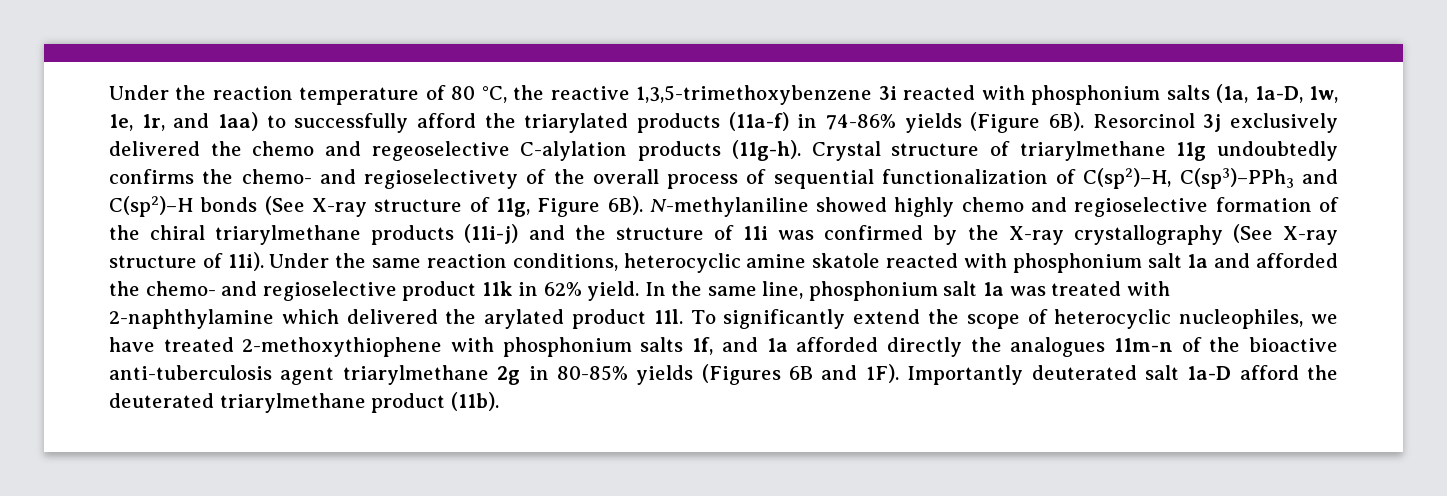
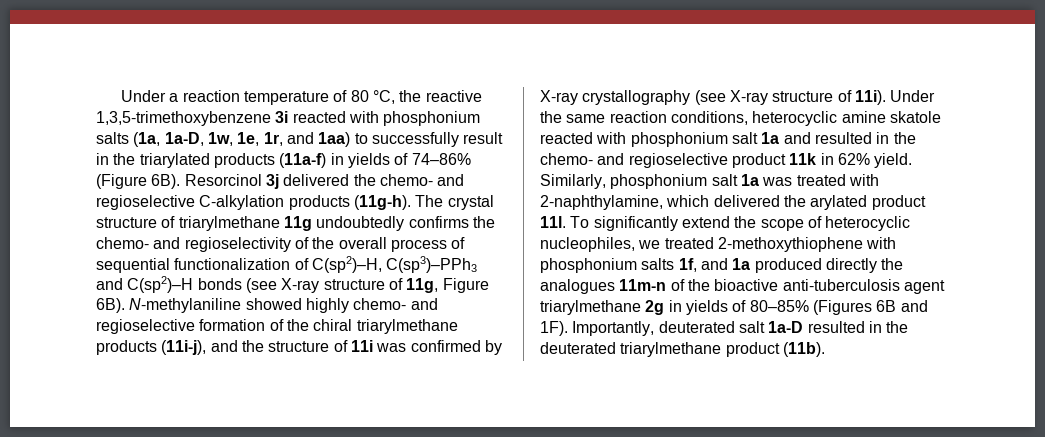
- Under the reaction temperature of 80 °C, the reactive 1,3,5-trimethoxybenzene 3i reacted with phosphonium salts (1a, 1a-D, 1w, 1e, 1r, and 1aa) to successfully afford the triarylated products (11a-f) in 74-86% yields (Figure 6B).
+ Under a reaction temperature of 80 °C, the reactive 1,3,5-trimethoxybenzene 3i reacted with phosphonium salts (1a, 1a-D, 1w, 1e, 1r, and 1aa) to successfully result in the triarylated products (11a-f) in yields of 74–86% (Figure 6B).
- Resorcinol 3j exclusively delivered the chemo and regeoselective C-alylation products (11g-h). Crystal structure of triarylmethane 11g undoubtedly confirms the chemo- and regioselectivety of the overall process of sequential functionalization of C(sp2)–H, C(sp3)–PPh3 and C(sp2)–H bonds (See X-ray structure of 11g, Figure 6B).
+ Resorcinol 3j delivered the chemo- and regioselective C-alkylation products (11g-h). The crystal structure of triarylmethane 11g undoubtedly confirms the chemo- and regioselectivity of the overall process of sequential functionalization of C(sp2)–H, C(sp3)–PPh3 and C(sp2)–H bonds (see X-ray structure of 11g, Figure 6B).
- N-methylaniline showed highly chemo and regioselective formation of the chiral triarylmethane products (11i-j) and the structure of 11i was confirmed by the X-ray crystallography (See X-ray structure of 11i).
+ N-methylaniline showed highly chemo- and regioselective formation of the chiral triarylmethane products (11i-j), and the structure of 11i was confirmed by X-ray crystallography (see X-ray structure of 11i).
- Under the same reaction conditions, heterocyclic amine skatole reacted with phosphonium salt 1a and afforded the chemo- and regioselective product 11k in 62% yield.
+ Under the same reaction conditions, heterocyclic amine skatole reacted with phosphonium salt 1a and resulted in the chemo- and regioselective product 11k in 62% yield.
- In the same line, phosphonium salt 1a was treated with 2-naphthylamine which delivered the arylated product 11l.
+ Similarly, phosphonium salt 1a was treated with 2-naphthylamine, which delivered the arylated product 11l.
- To significantly extend the scope of heterocyclic nucleophiles, we have treated 2-methoxythiophene with phosphonium salts 1f, and 1a afforded directly the analogues 11m-n of the bioactive anti-tuberculosis agent triarylmethane 2g in 80-85% yields (Figures 6B and 1F).
+ To significantly extend the scope of heterocyclic nucleophiles, we treated 2-methoxythiophene with phosphonium salts 1f, and 1a produced directly the analogues 11m-n of the bioactive anti-tuberculosis agent triarylmethane 2g in yields of 80–85% (Figures 6B and 1F).
- Importantly deuterated salt 1a-D afford the deuterated triarylmethane product (11b).
+ Importantly, deuterated salt 1a-D resulted in the deuterated triarylmethane product (11b).

